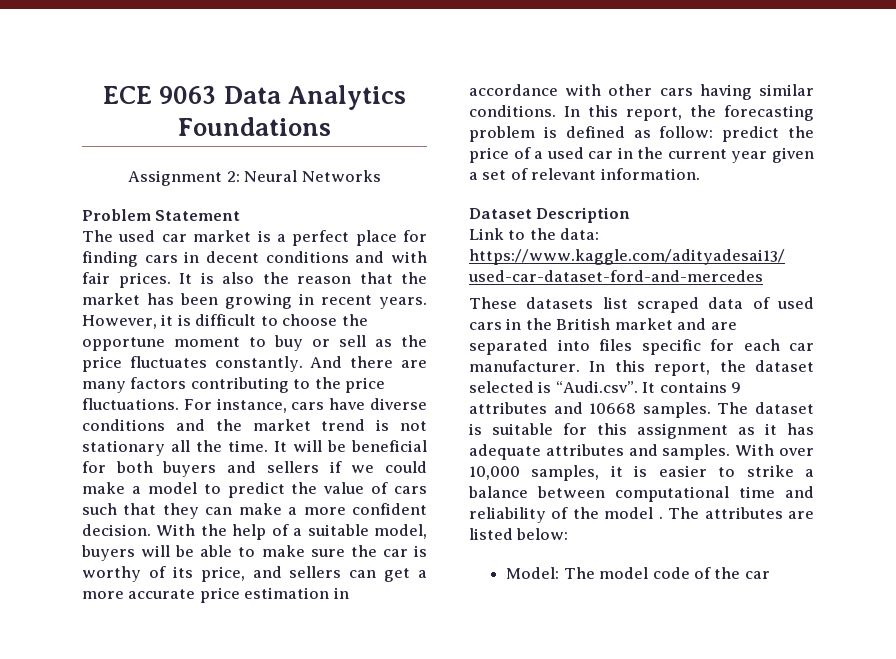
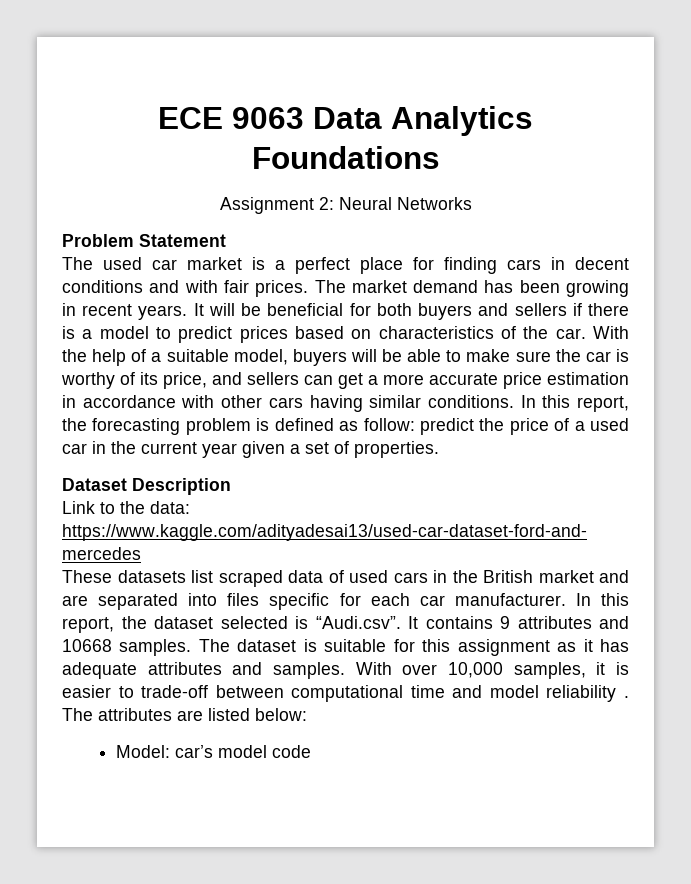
- It is also the reason that the market has been growing in recent years.
+ The market demand has been growing in recent years.
- However, it is difficult to choose the opportune moment to buy or sell as the price fluctuates constantly. And there are many factors contributing to the price fluctuations. For instance, cars have diverse conditions and the market trend is not stationary all the time.
- It will be beneficial for both buyers and sellers if we could make a model to predict the value of cars such that they can make a more confident decision.
+ It will be beneficial for both buyers and sellers if there is a model to predict prices based on characteristics of the car.
- In this report, the forecasting problem is defined as follow: predict the price of a used car in the current year given a set of relevant information.
+ In this report, the forecasting problem is defined as follow: predict the price of a used car in the current year given a set of properties.
- With over 10,000 samples, it is easier to strike a balance between computational time and reliability of the model .
+ With over 10,000 samples, it is easier to trade-off between computational time and model reliability .
- Model: The model code of the car
+ Model: car’s model code

